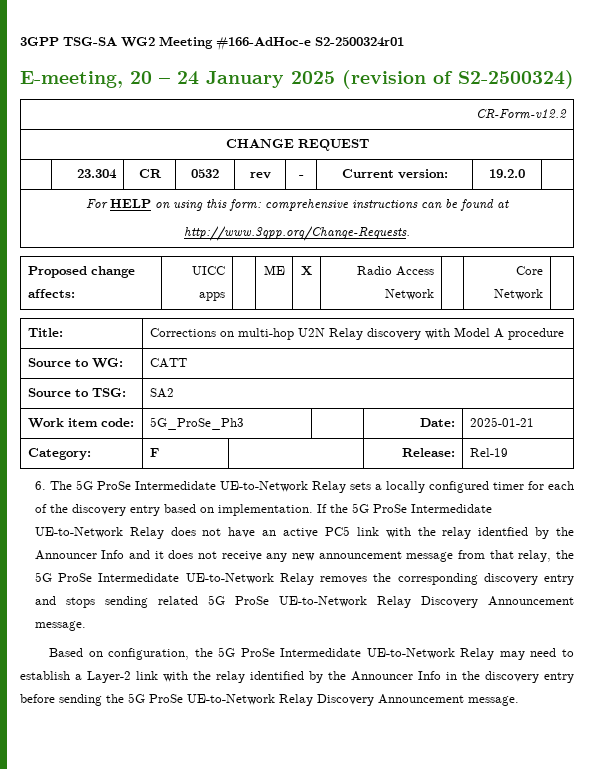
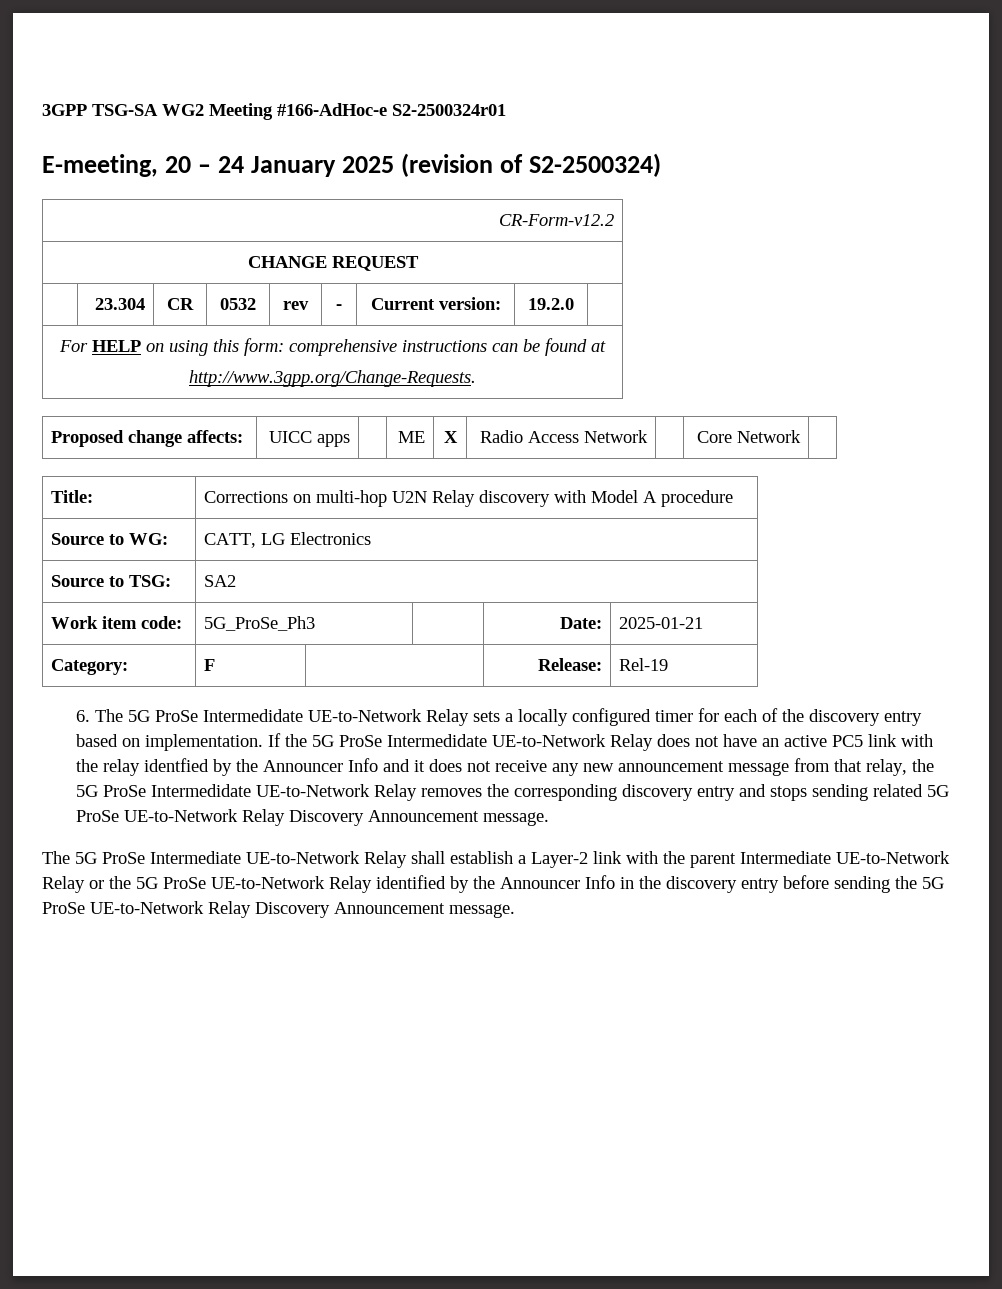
- Source to WG: | CATT
+ Source to WG: | CATT, LG Electronics
- Based on configuration, the 5G ProSe Intermedidate UE-to-Network Relay may need to establish a Layer-2 link with the relay identified by the Announcer Info in the discovery entry before sending the 5G ProSe UE-to-Network Relay Discovery Announcement message.
+ The 5G ProSe Intermediate UE-to-Network Relay shall establish a Layer-2 link with the parent Intermediate UE-to-Network Relay or the 5G ProSe UE-to-Network Relay identified by the Announcer Info in the discovery entry before sending the 5G ProSe UE-to-Network Relay Discovery Announcement message.

